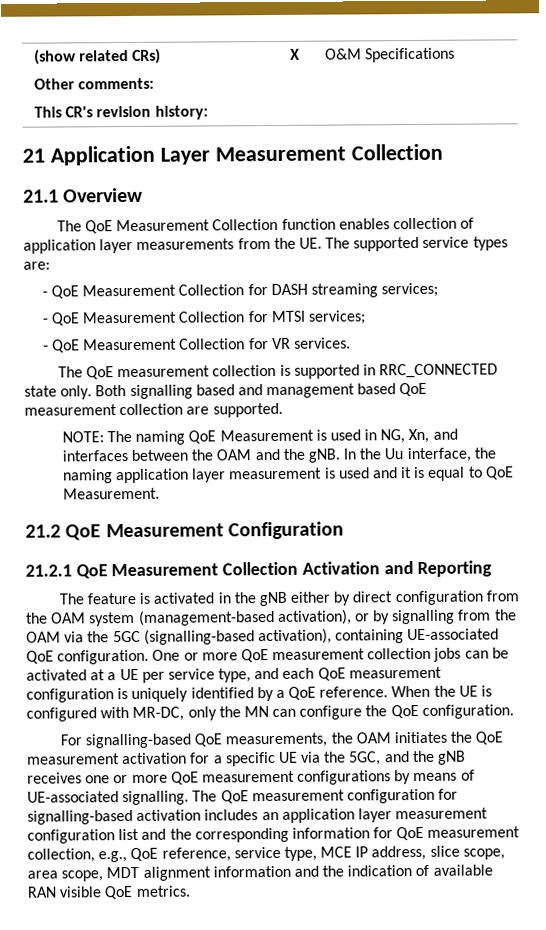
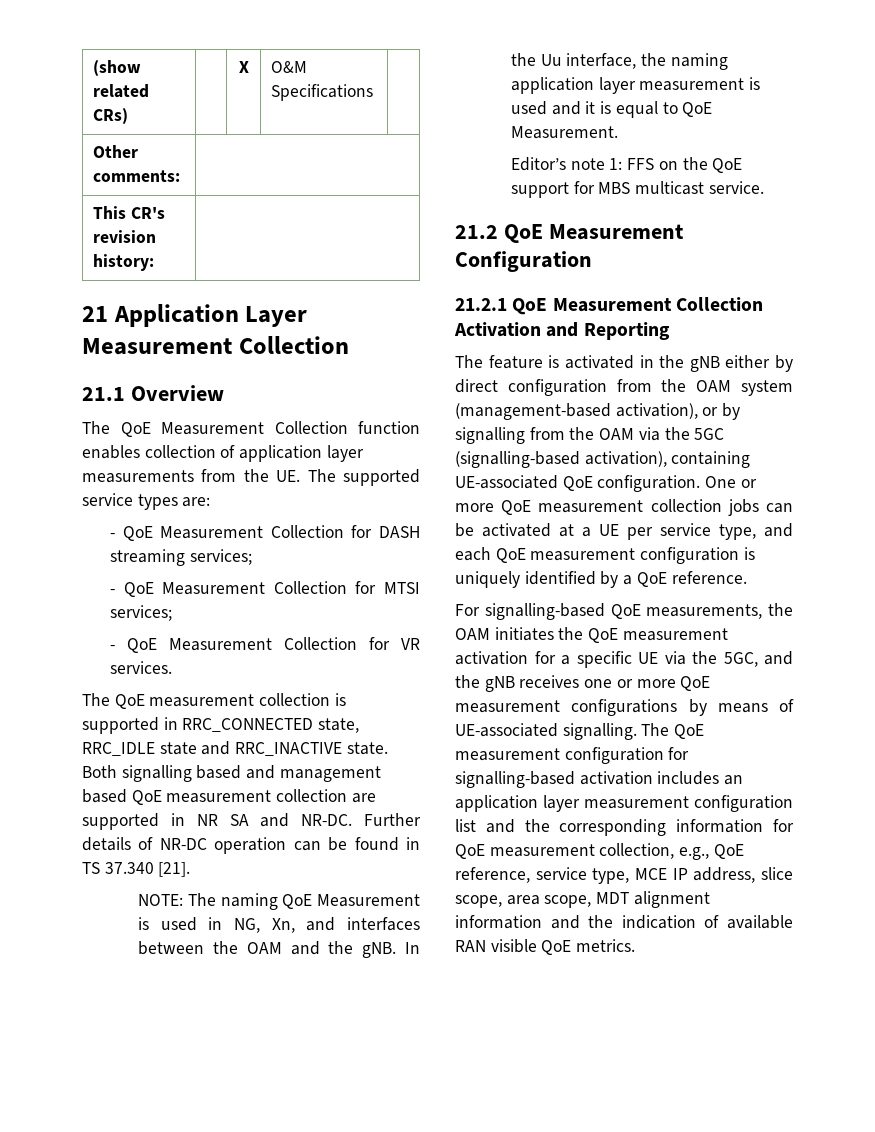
- The QoE measurement collection is supported in RRC_CONNECTED state only.
+ The QoE measurement collection is supported in RRC_CONNECTED state, RRC_IDLE state and RRC_INACTIVE state.
- Both signalling based and management based QoE measurement collection are supported.
+ Both signalling based and management based QoE measurement collection are supported in NR SA and NR-DC. Further details of NR-DC operation can be found in TS 37.340 [21].
+ Editor’s note 1: FFS on the QoE support for MBS multicast service.
- When the UE is configured with MR-DC, only the MN can configure the QoE configuration.

